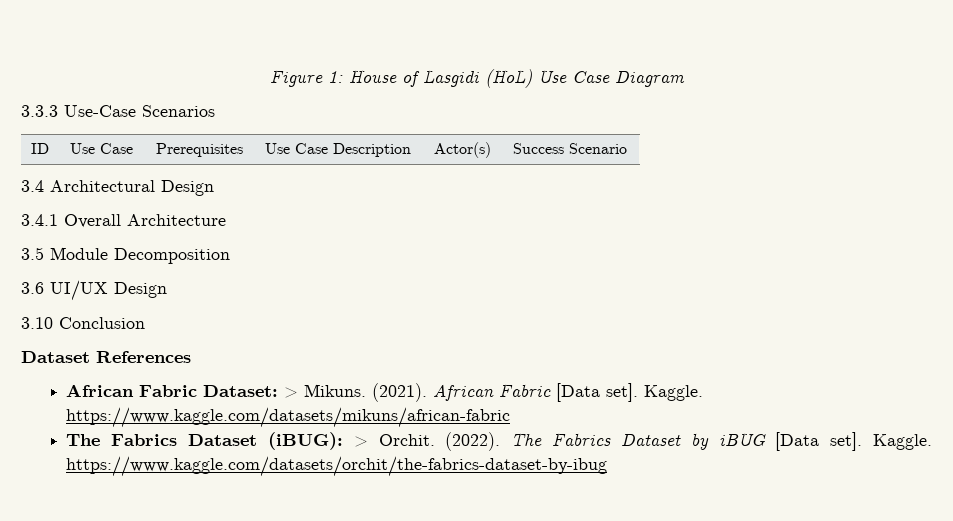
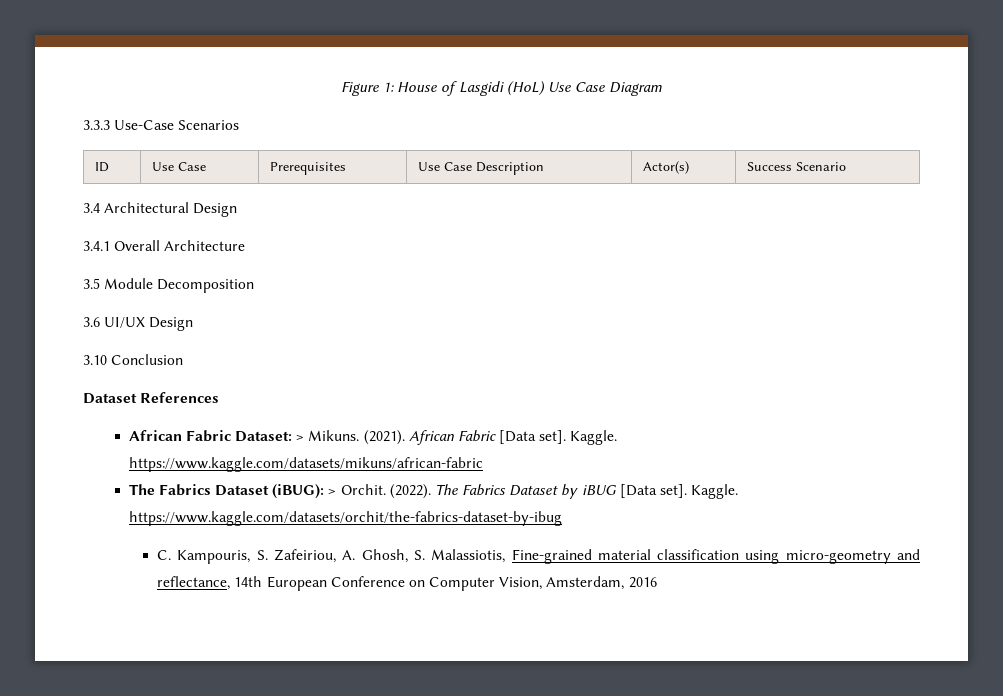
+ C. Kampouris, S. Zafeiriou, A. Ghosh, S. Malassiotis, Fine-grained material classification using micro-geometry and reflectance, 14th European Conference on Computer Vision, Amsterdam, 2016

